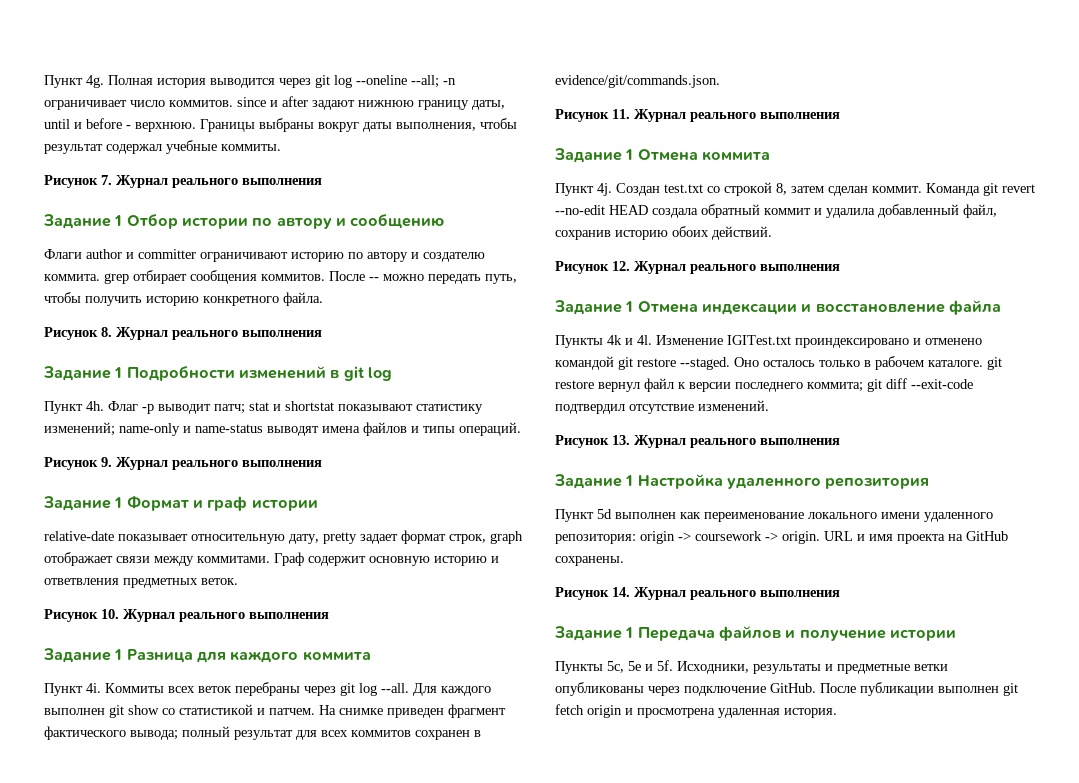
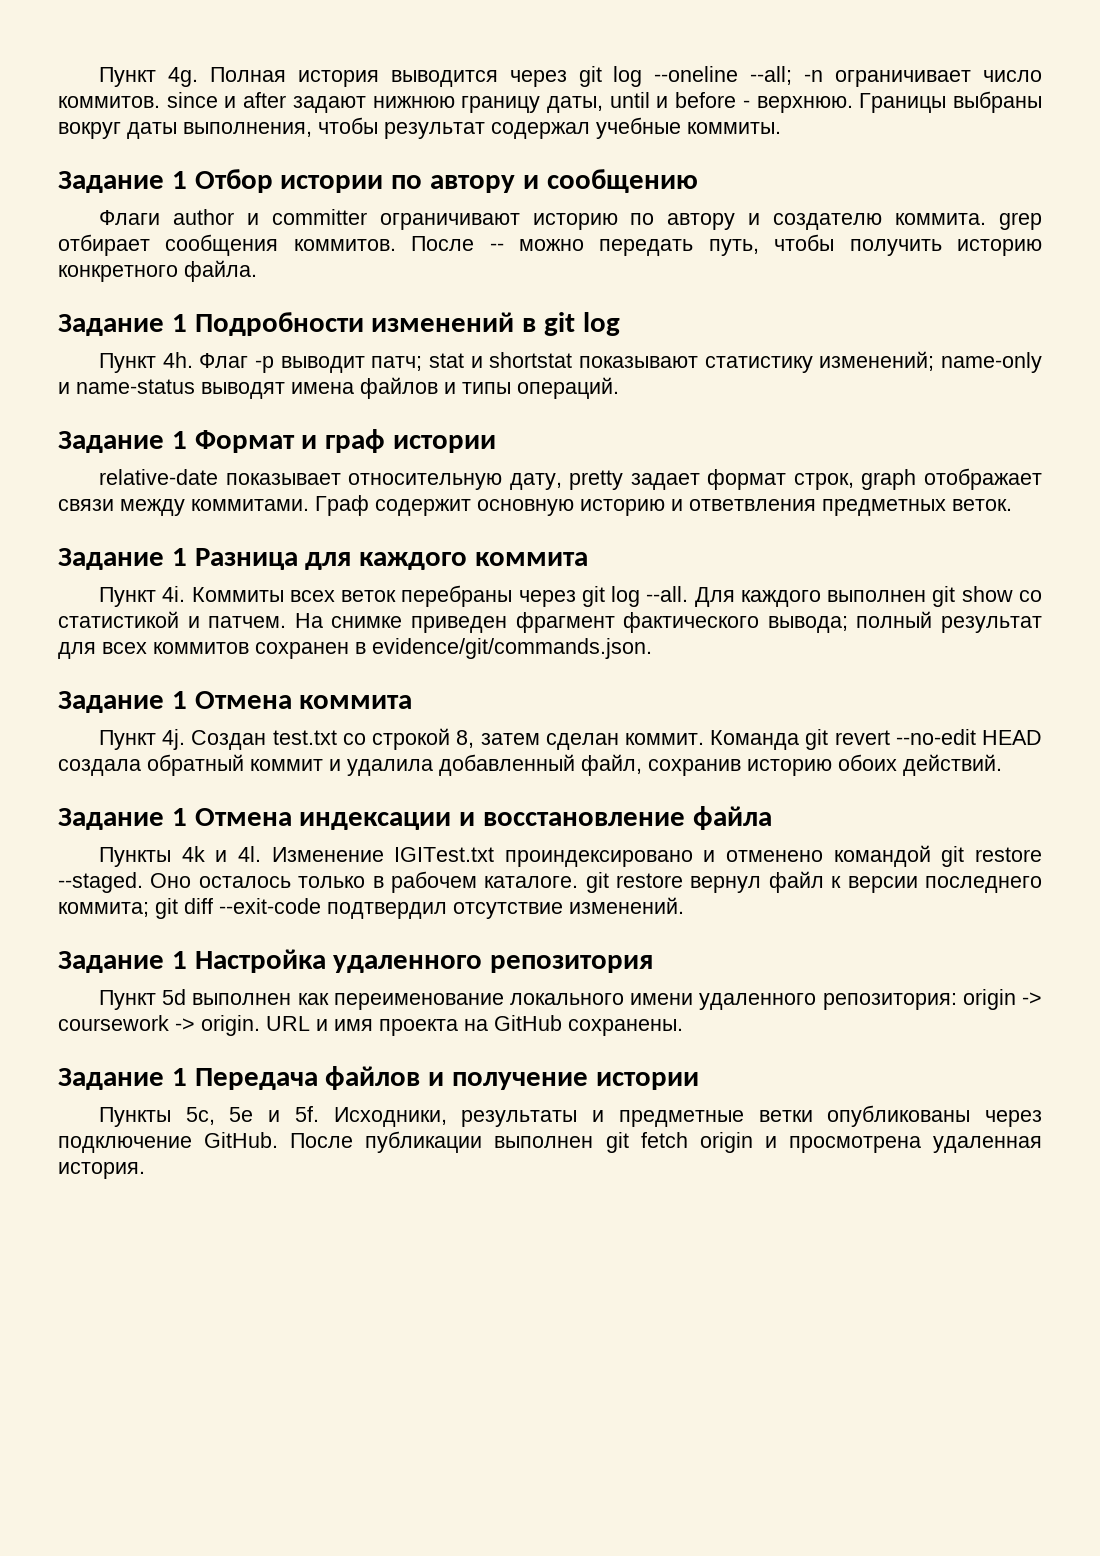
- Рисунок 7. Журнал реального выполнения
- Рисунок 8. Журнал реального выполнения
- Рисунок 9. Журнал реального выполнения
- Рисунок 10. Журнал реального выполнения
- Рисунок 11. Журнал реального выполнения
- Рисунок 12. Журнал реального выполнения
- Рисунок 13. Журнал реального выполнения
- Рисунок 14. Журнал реального выполнения

